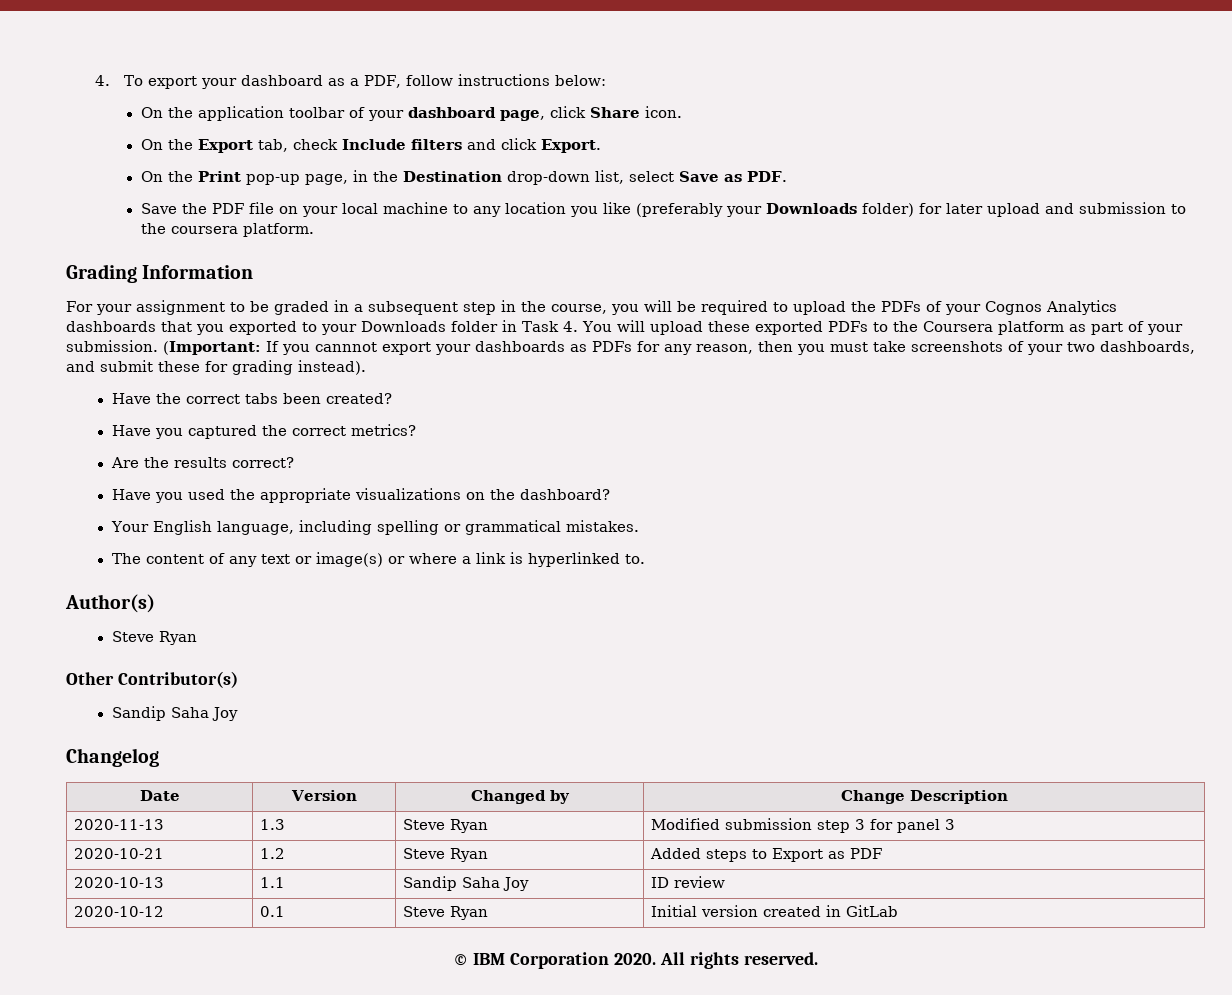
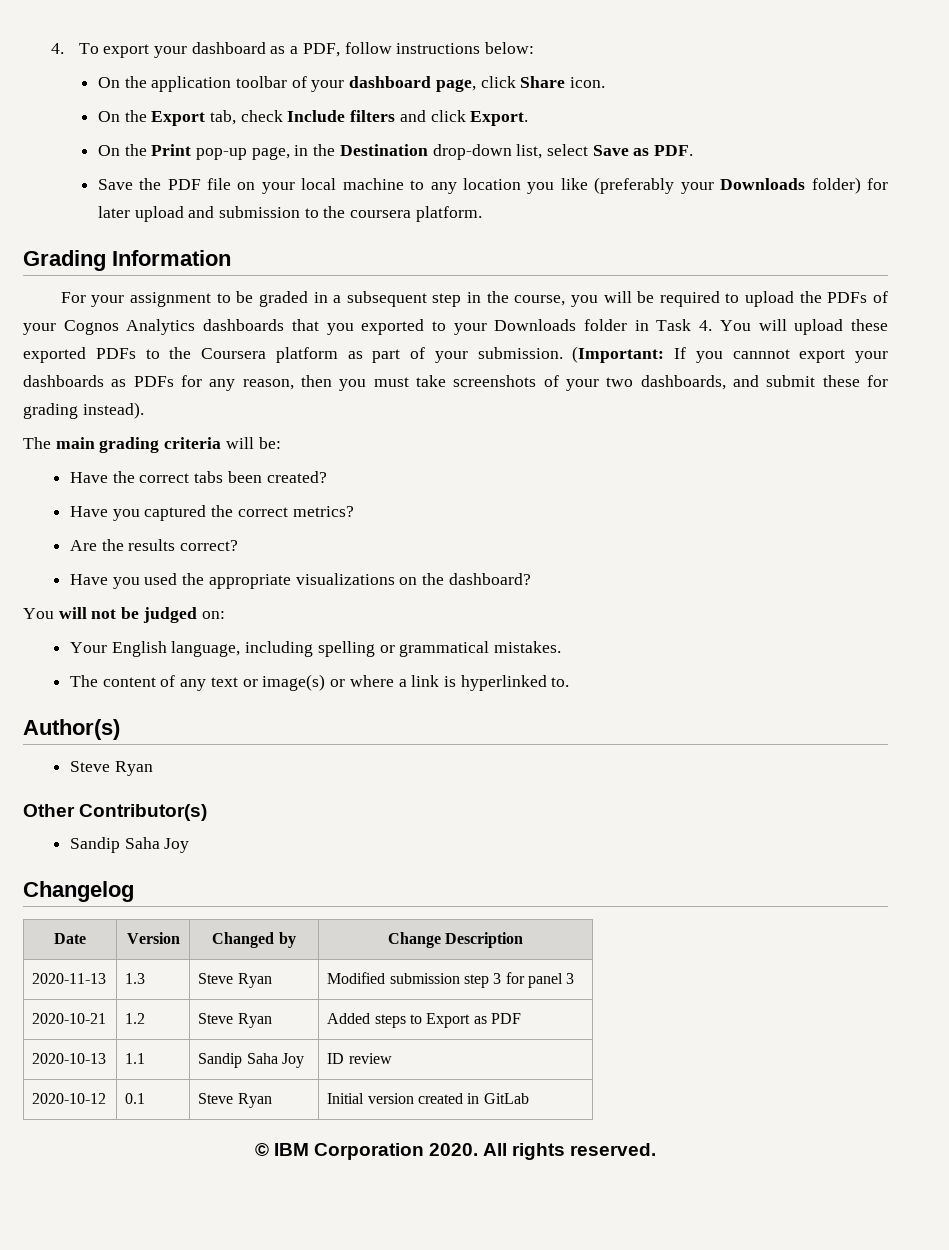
+ The main grading criteria will be:
+ You will not be judged on:

